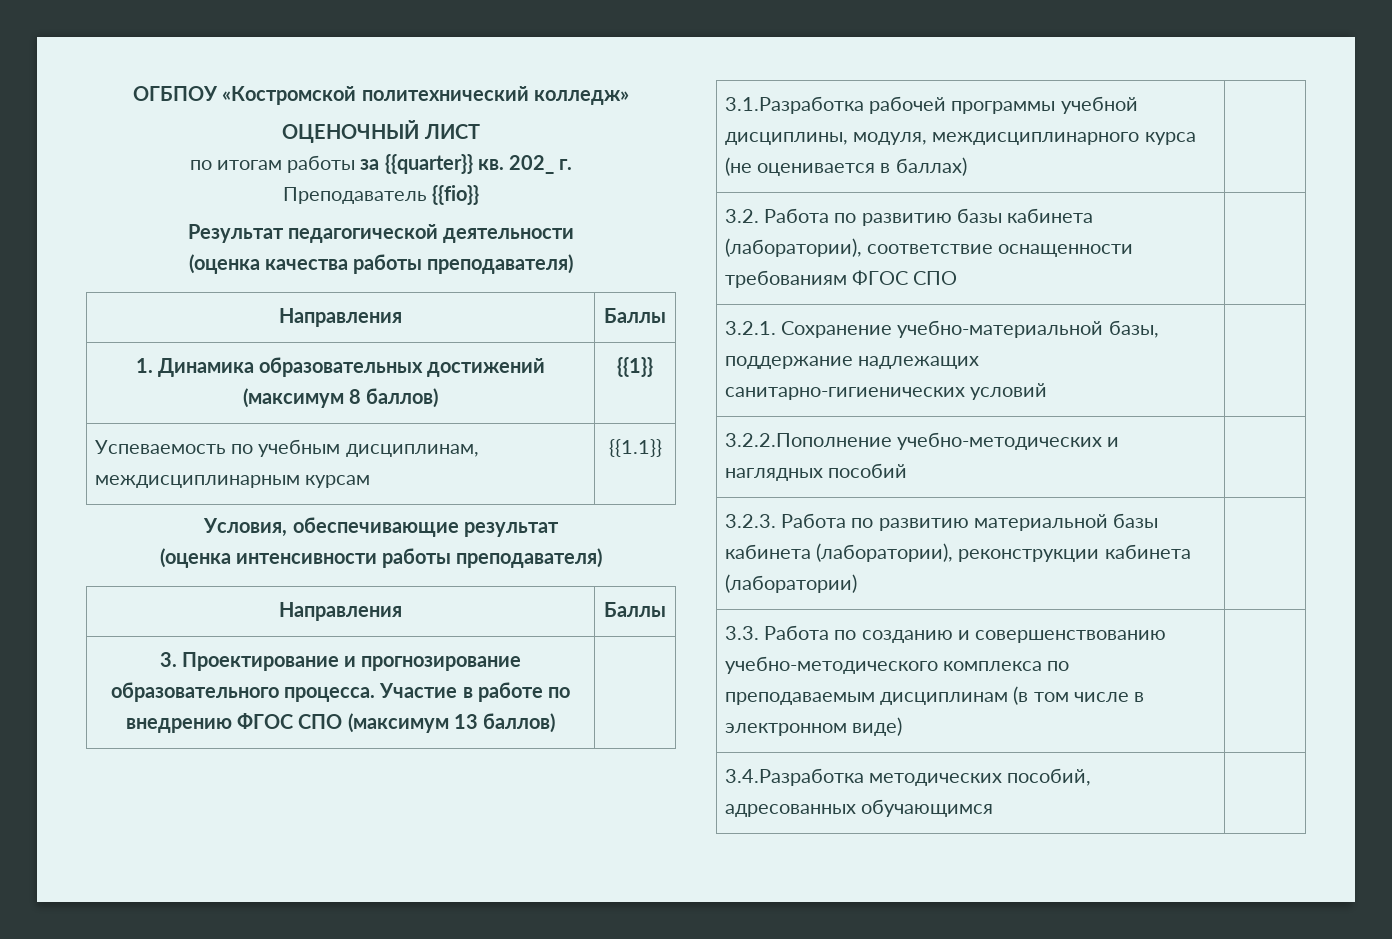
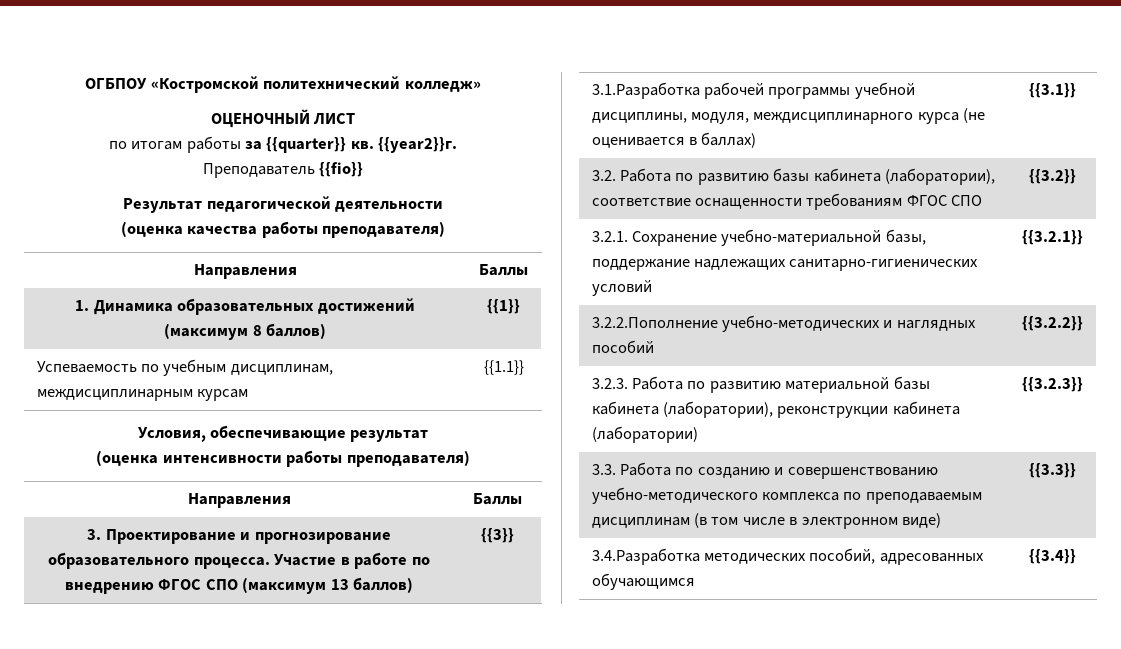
- 202_ г.
+ {{year2}}г.
- 3. Проектирование и прогнозирование образовательного процесса. Участие в работе по внедрению ФГОС СПО (максимум 13 баллов) |
+ 3. Проектирование и прогнозирование образовательного процесса. Участие в работе по внедрению ФГОС СПО (максимум 13 баллов) | {{3}}
- 3.1.Разработка рабочей программы учебной дисциплины, модуля, междисциплинарного курса (не оценивается в баллах) |
+ 3.1.Разработка рабочей программы учебной дисциплины, модуля, междисциплинарного курса (не оценивается в баллах) | {{3.1}}
- 3.2. Работа по развитию базы кабинета (лаборатории), соответствие оснащенности требованиям ФГОС СПО |
+ 3.2. Работа по развитию базы кабинета (лаборатории), соответствие оснащенности требованиям ФГОС СПО | {{3.2}}
- 3.2.1. Сохранение учебно-материальной базы, поддержание надлежащих санитарно-гигиенических условий |
+ 3.2.1. Сохранение учебно-материальной базы, поддержание надлежащих санитарно-гигиенических условий | {{3.2.1}}
- 3.2.2.Пополнение учебно-методических и наглядных пособий |
+ 3.2.2.Пополнение учебно-методических и наглядных пособий | {{3.2.2}}
- 3.2.3. Работа по развитию материальной базы кабинета (лаборатории), реконструкции кабинета (лаборатории) |
+ 3.2.3. Работа по развитию материальной базы кабинета (лаборатории), реконструкции кабинета (лаборатории) | {{3.2.3}}
- 3.3. Работа по созданию и совершенствованию учебно-методического комплекса по преподаваемым дисциплинам (в том числе в электронном виде) |
+ 3.3. Работа по созданию и совершенствованию учебно-методического комплекса по преподаваемым дисциплинам (в том числе в электронном виде) | {{3.3}}
- 3.4.Разработка методических пособий, адресованных обучающимся |
+ 3.4.Разработка методических пособий, адресованных обучающимся | {{3.4}}

